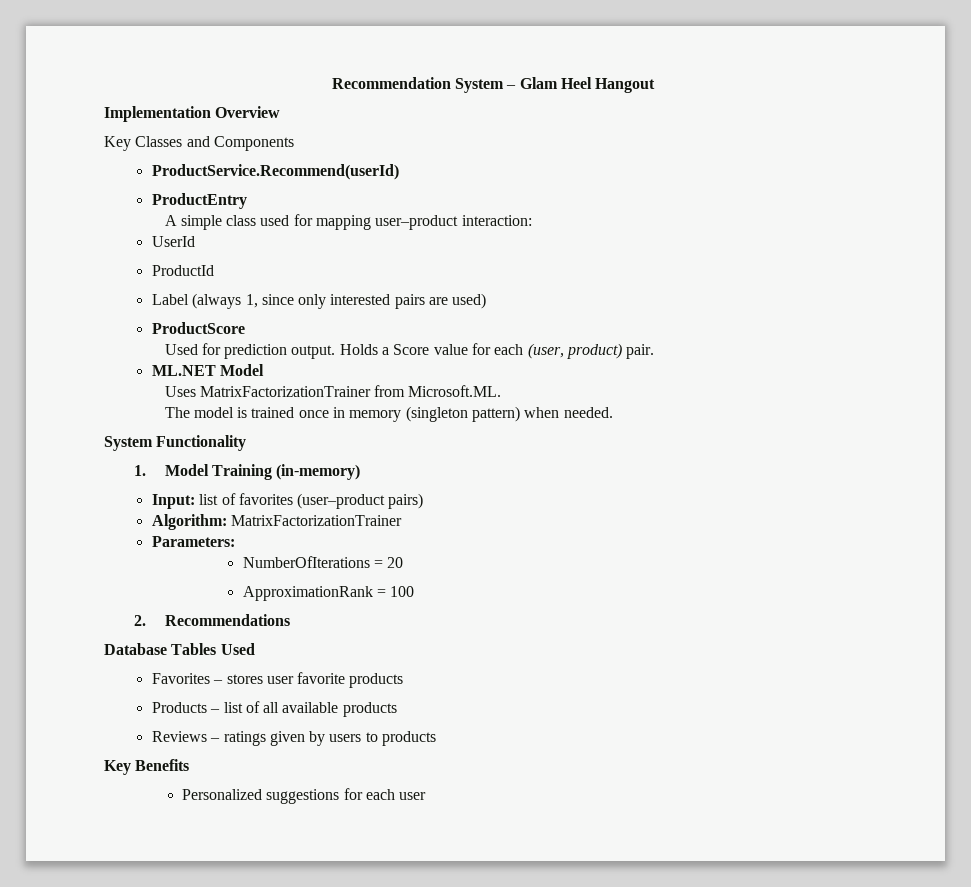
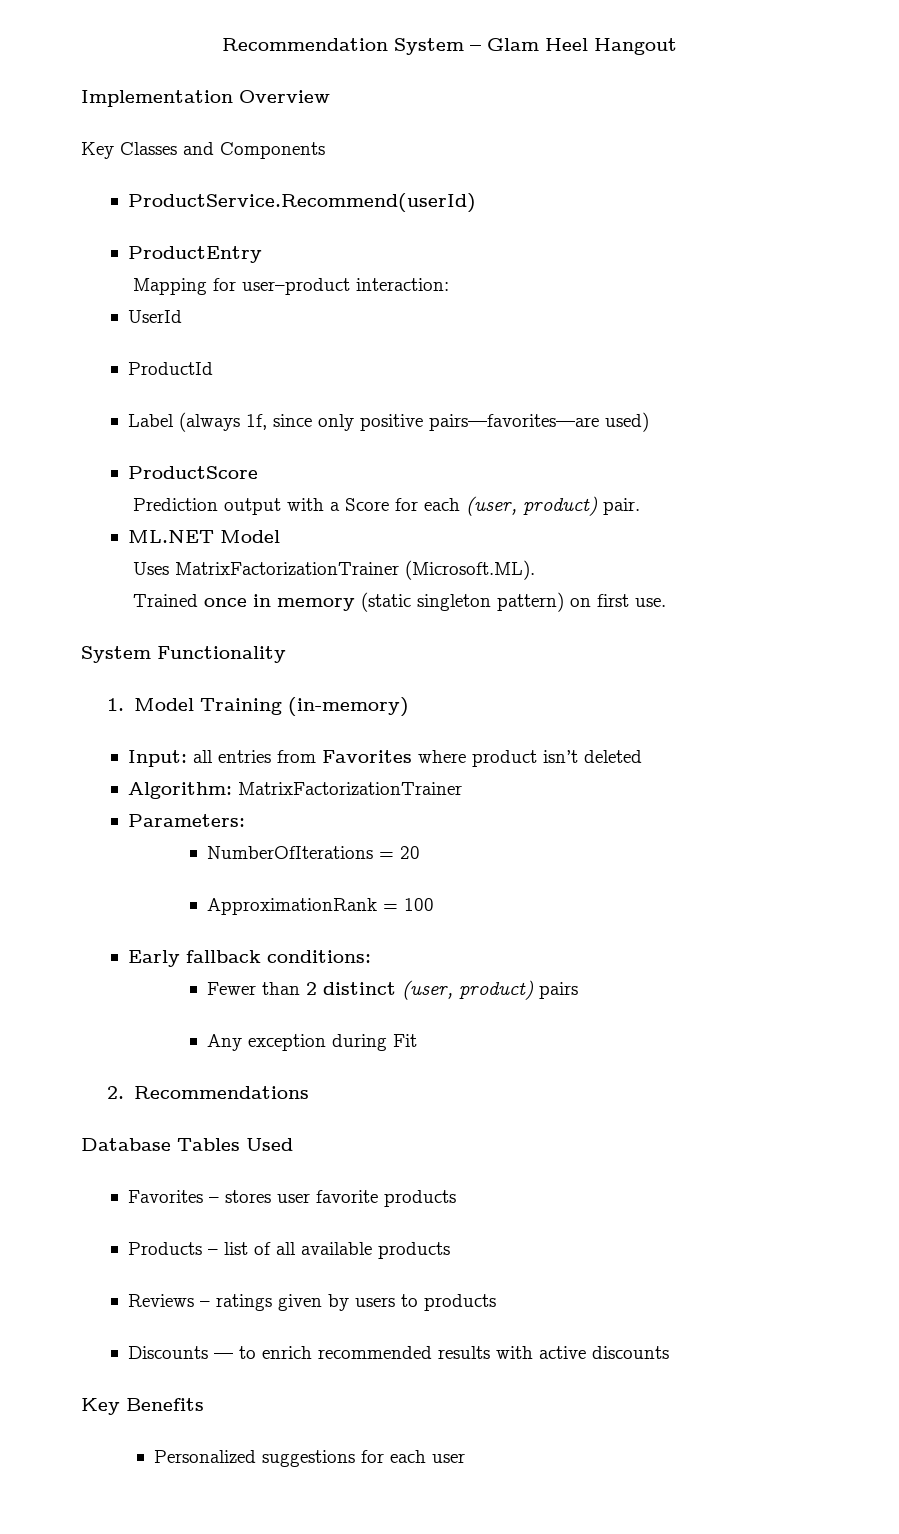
- A simple class used for mapping user–product interaction:
+ Mapping for user–product interaction:
- Label (always 1, since only interested pairs are used)
+ Label (always 1f, since only positive pairs—favorites—are used)
- Used for prediction output. Holds a Score value for each (user, product) pair.
+ Prediction output with a Score for each (user, product) pair.
- Uses MatrixFactorizationTrainer from Microsoft.ML.
- The model is trained once in memory (singleton pattern) when needed.
+ Uses MatrixFactorizationTrainer (Microsoft.ML).
+ Trained once in memory (static singleton pattern) on first use.
- Input: list of favorites (user–product pairs)
+ Input: all entries from Favorites where product isn’t deleted
+ Early fallback conditions:
+ Fewer than 2 distinct (user, product) pairs
+ Any exception during Fit
+ Discounts — to enrich recommended results with active discounts

